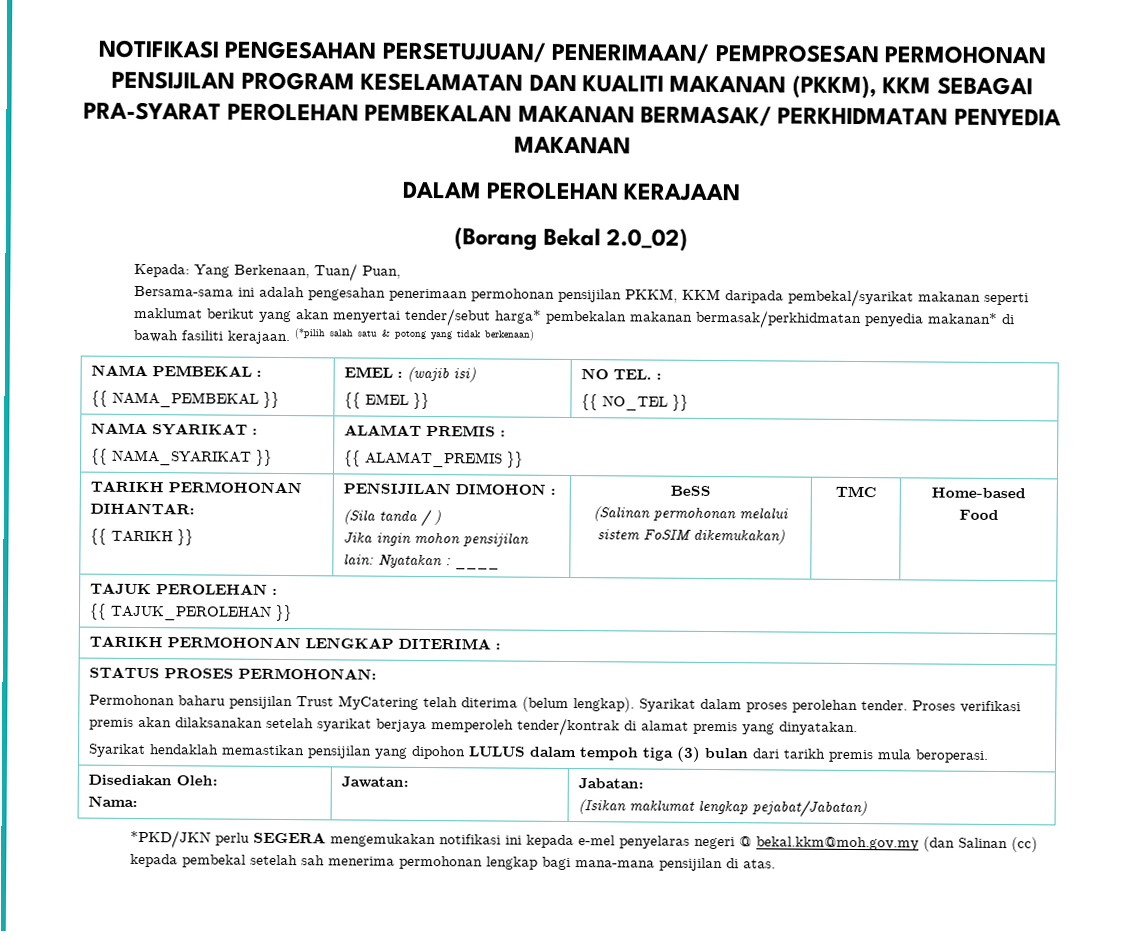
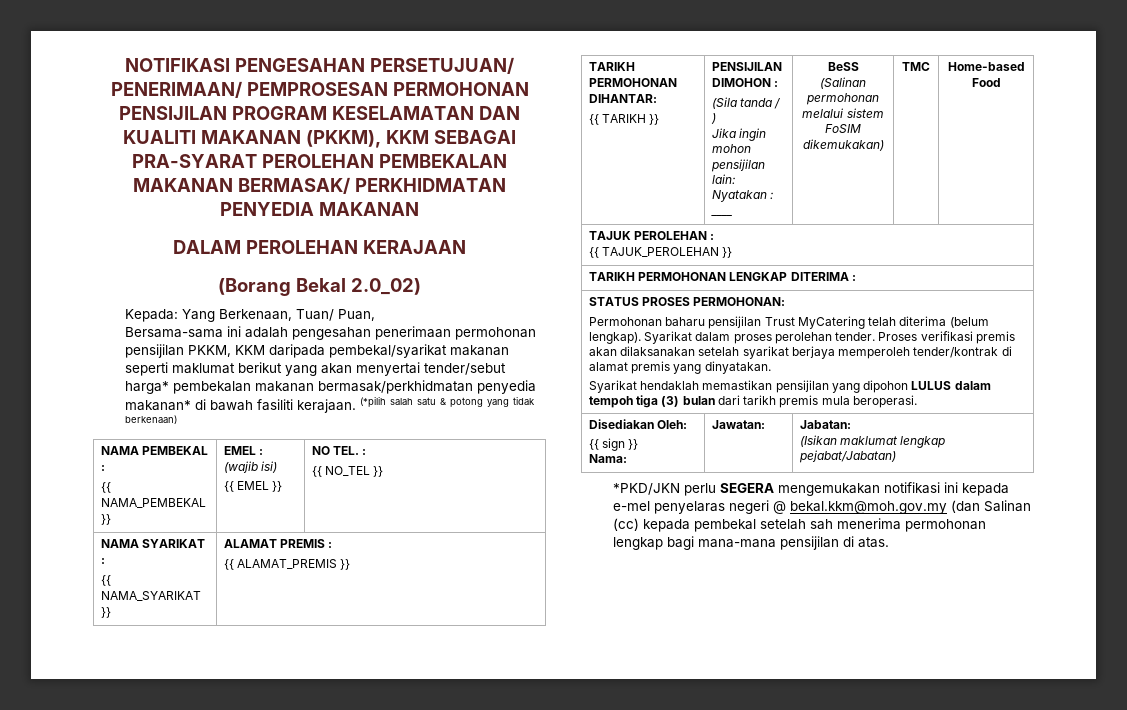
  Disediakan Oleh:
+ {{ sign }}

